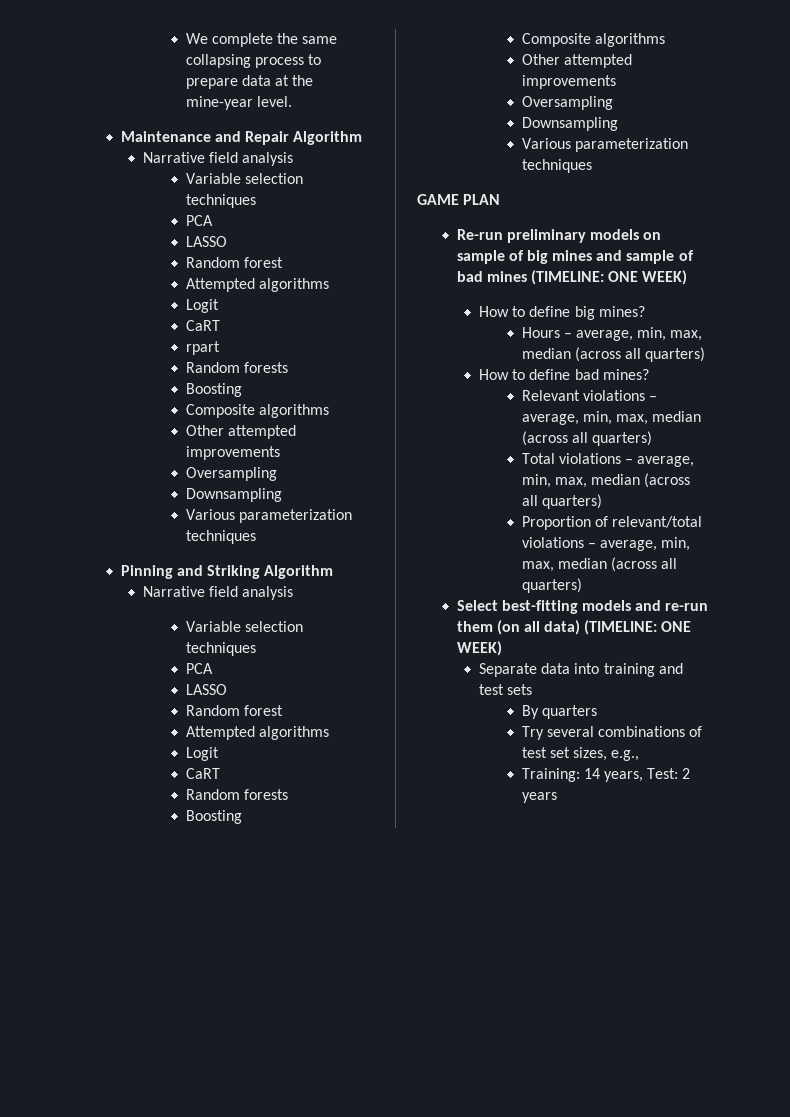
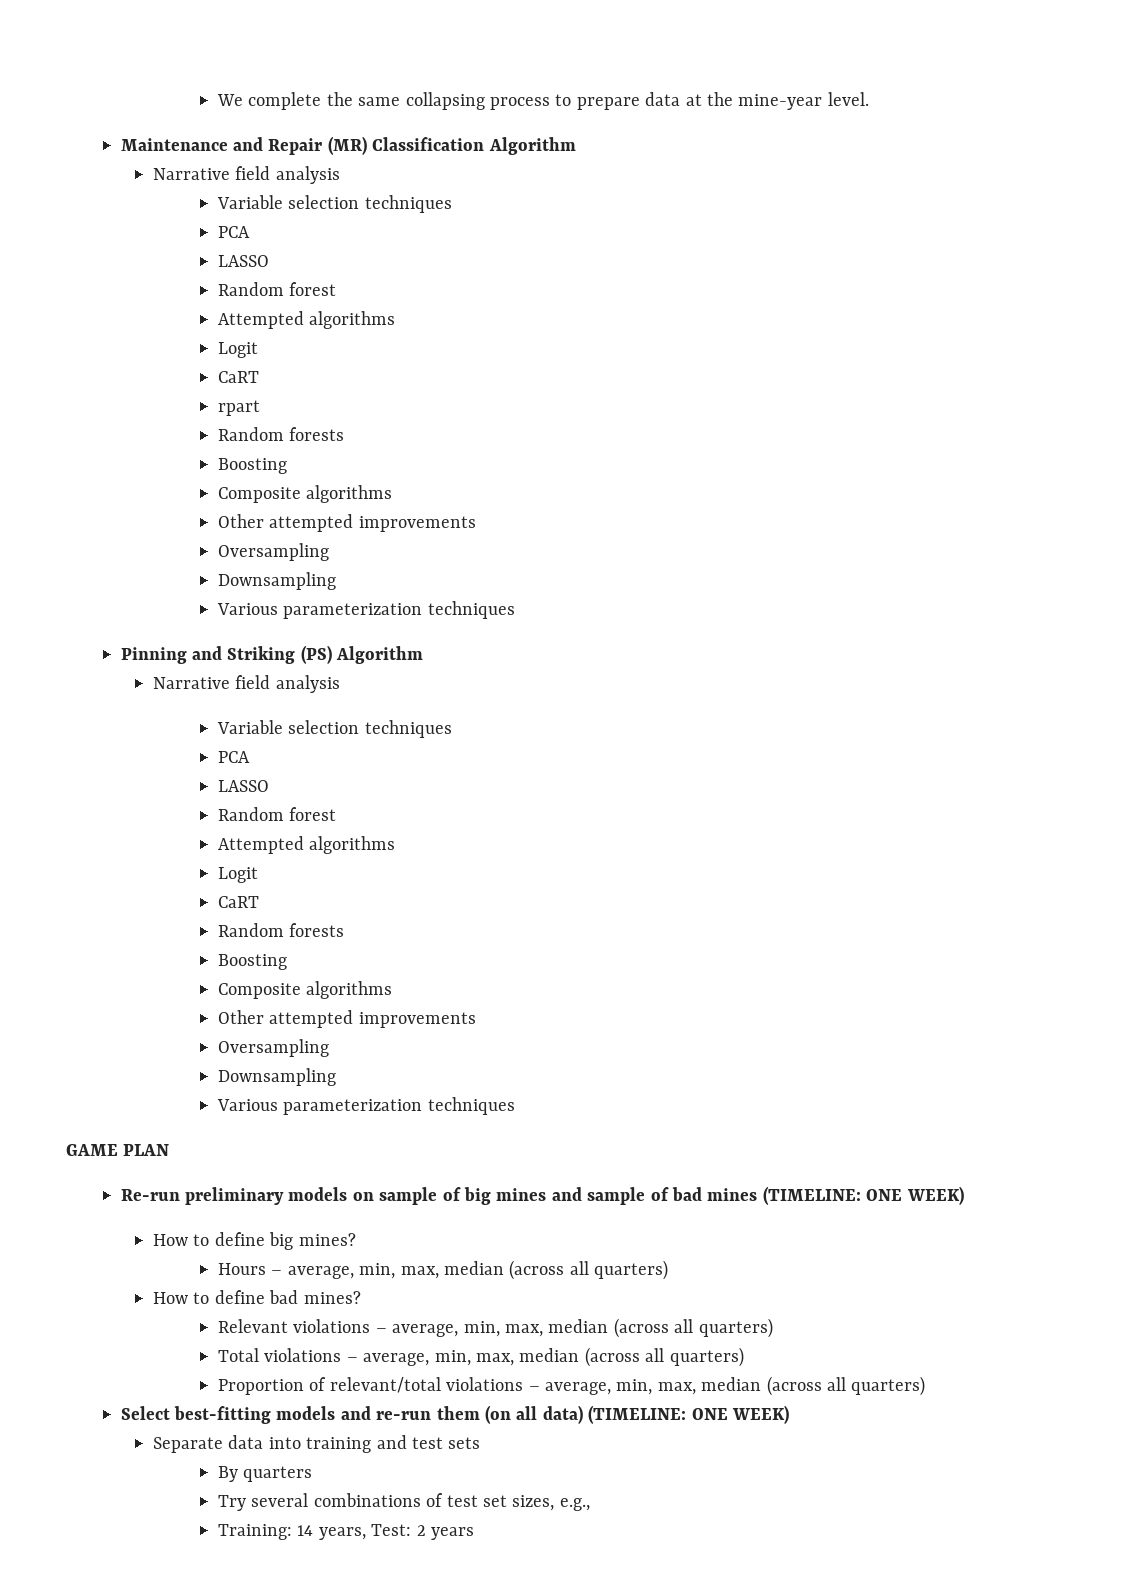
- Maintenance and Repair Algorithm
+ Maintenance and Repair (MR) Classification Algorithm
- Pinning and Striking Algorithm
+ Pinning and Striking (PS) Algorithm

